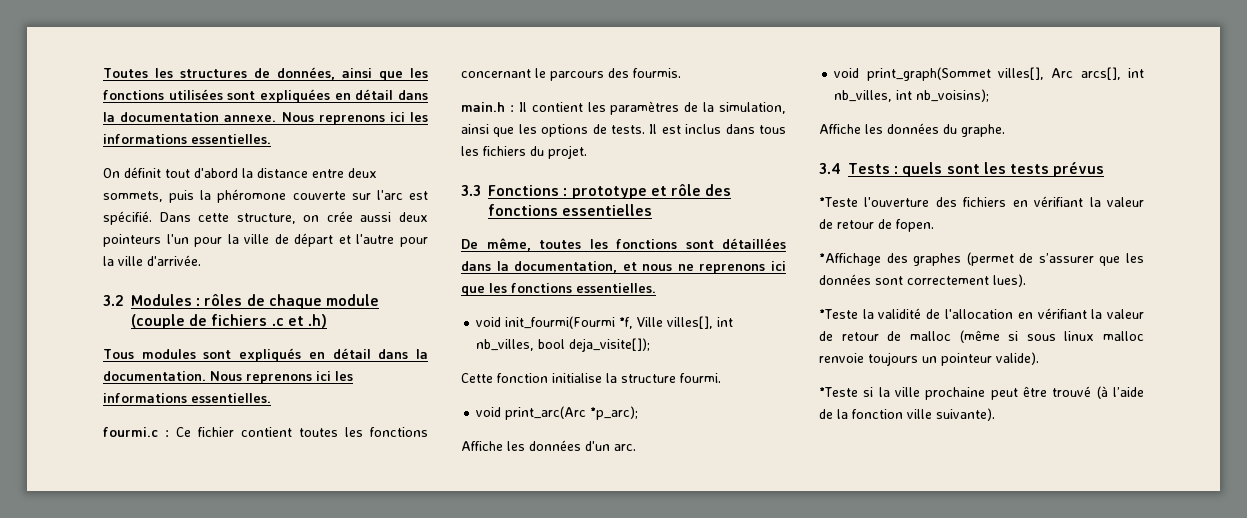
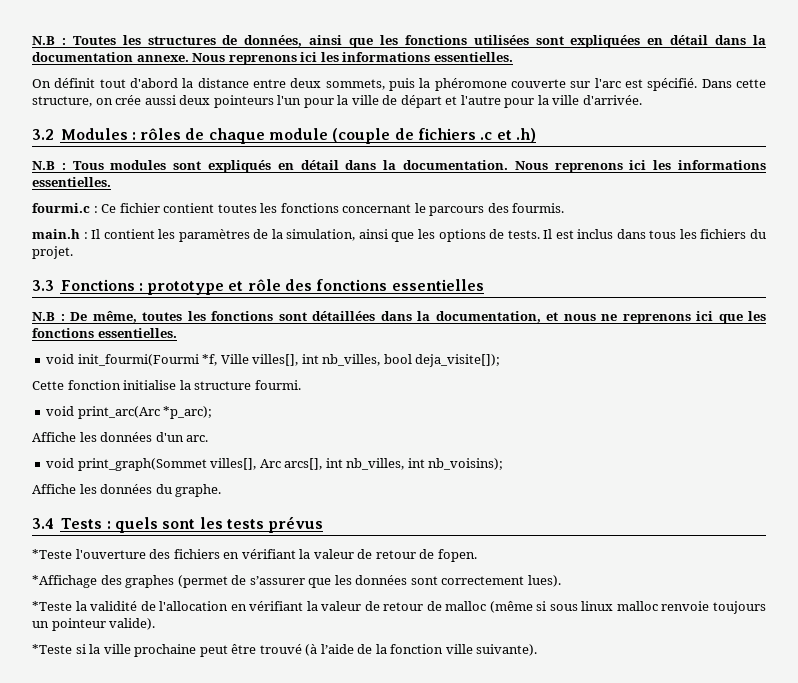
- Toutes les structures de données, ainsi que les fonctions utilisées sont expliquées en détail dans la documentation annexe.
+ N.B : Toutes les structures de données, ainsi que les fonctions utilisées sont expliquées en détail dans la documentation annexe.
- Tous modules sont expliqués en détail dans la documentation.
+ N.B : Tous modules sont expliqués en détail dans la documentation.
- De même, toutes les fonctions sont détaillées dans la documentation, et nous ne reprenons ici que les fonctions essentielles.
+ N.B : De même, toutes les fonctions sont détaillées dans la documentation, et nous ne reprenons ici que les fonctions essentielles.

